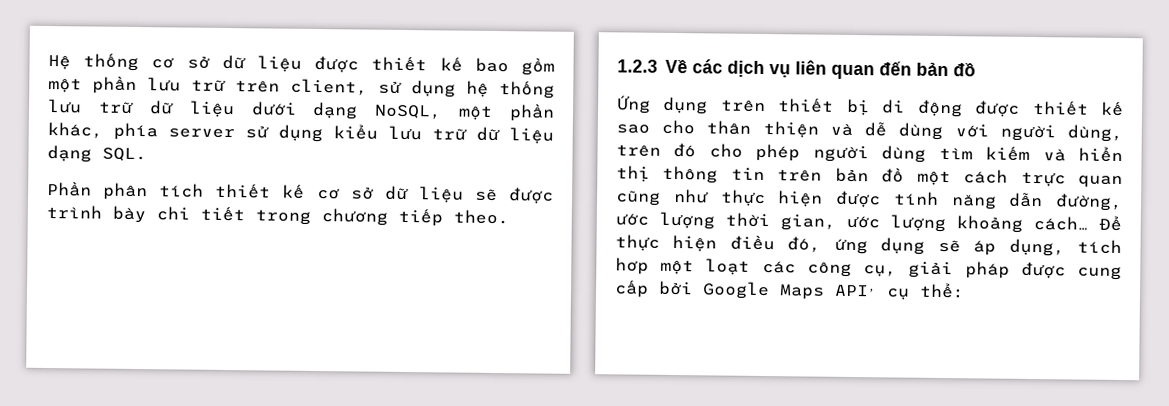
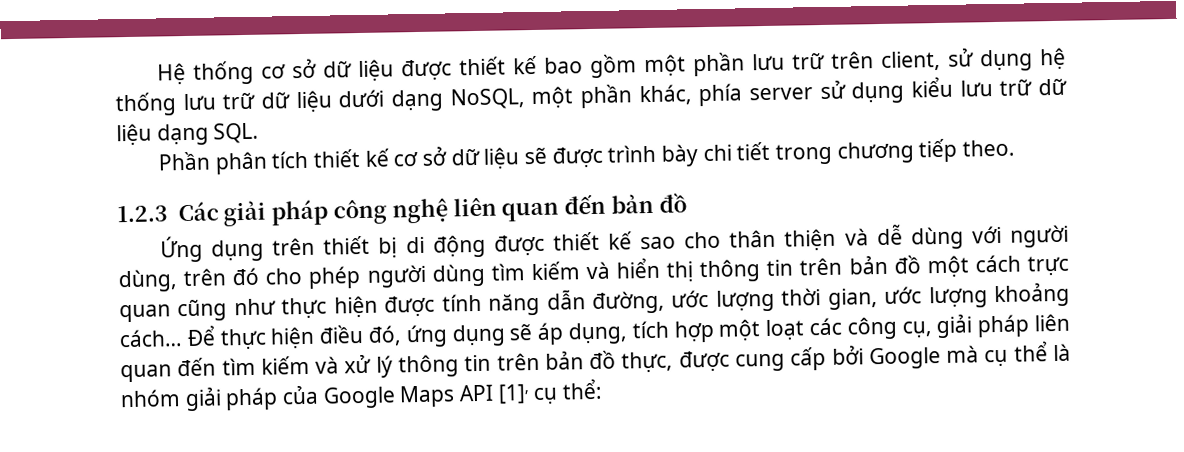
- 1.2.3 Về các dịch vụ liên quan đến bản đồ
+ 1.2.3 Các giải pháp công nghệ liên quan đến bản đồ
- Để thực hiện điều đó, ứng dụng sẽ áp dụng, tích hơp một loạt các công cụ, giải pháp được cung cấp bởi Google Maps API, cụ thể:
+ Để thực hiện điều đó, ứng dụng sẽ áp dụng, tích hợp một loạt các công cụ, giải pháp liên quan đến tìm kiếm và xử lý thông tin trên bản đồ thực, được cung cấp bởi Google mà cụ thể là nhóm giải pháp của Google Maps API [1], cụ thể:

